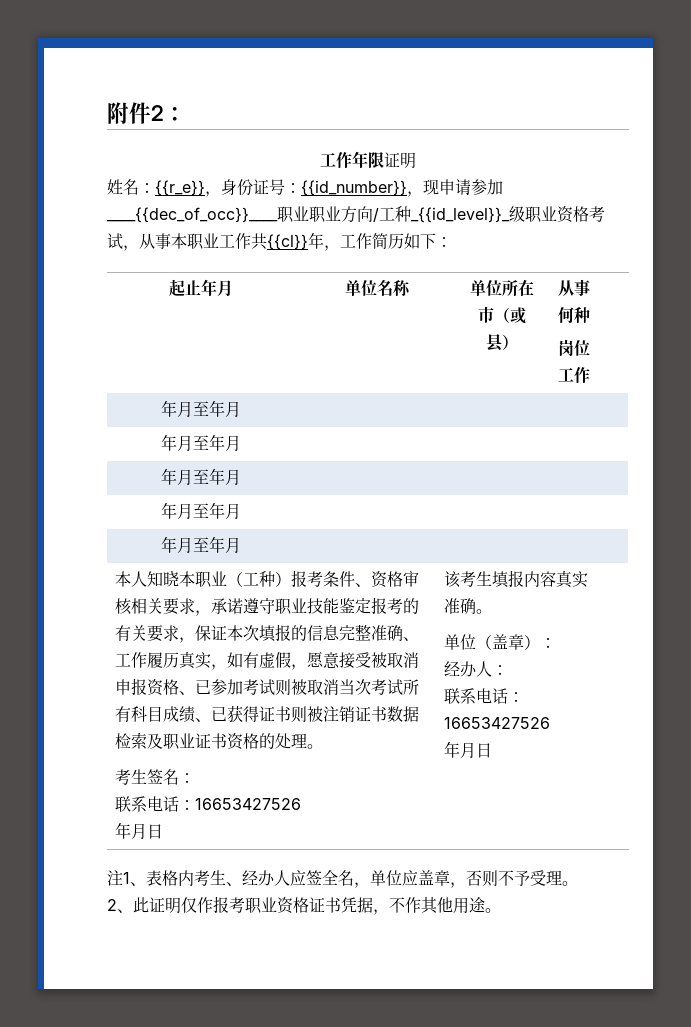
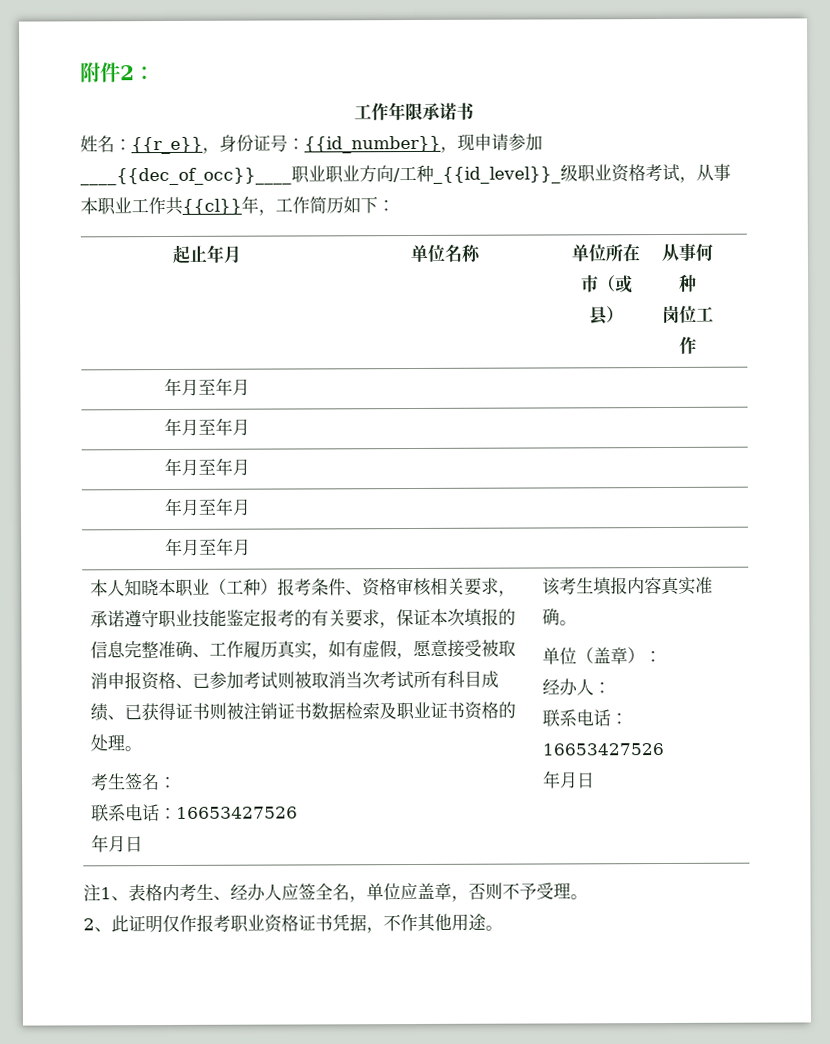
- 工作年限证明
+ 工作年限承诺书

